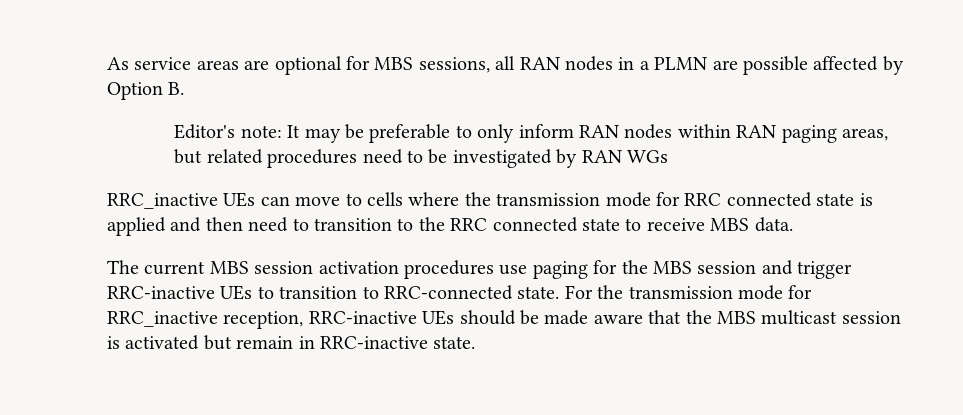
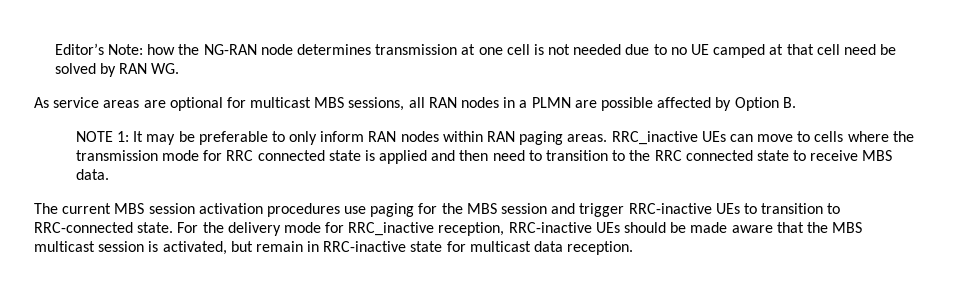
+ Editor’s Note: how the NG-RAN node determines transmission at one cell is not needed due to no UE camped at that cell need be solved by RAN WG.
- As service areas are optional for MBS sessions, all RAN nodes in a PLMN are possible affected by Option B.
+ As service areas are optional for multicast MBS sessions, all RAN nodes in a PLMN are possible affected by Option B.
- Editor's note: It may be preferable to only inform RAN nodes within RAN paging areas, but related procedures need to be investigated by RAN WGs
- RRC_inactive UEs can move to cells where the transmission mode for RRC connected state is applied and then need to transition to the RRC connected state to receive MBS data.
+ NOTE 1: It may be preferable to only inform RAN nodes within RAN paging areas. RRC_inactive UEs can move to cells where the transmission mode for RRC connected state is applied and then need to transition to the RRC connected state to receive MBS data.
- For the transmission mode for RRC_inactive reception, RRC-inactive UEs should be made aware that the MBS multicast session is activated but remain in RRC-inactive state.
+ For the delivery mode for RRC_inactive reception, RRC-inactive UEs should be made aware that the MBS multicast session is activated, but remain in RRC-inactive state for multicast data reception.

